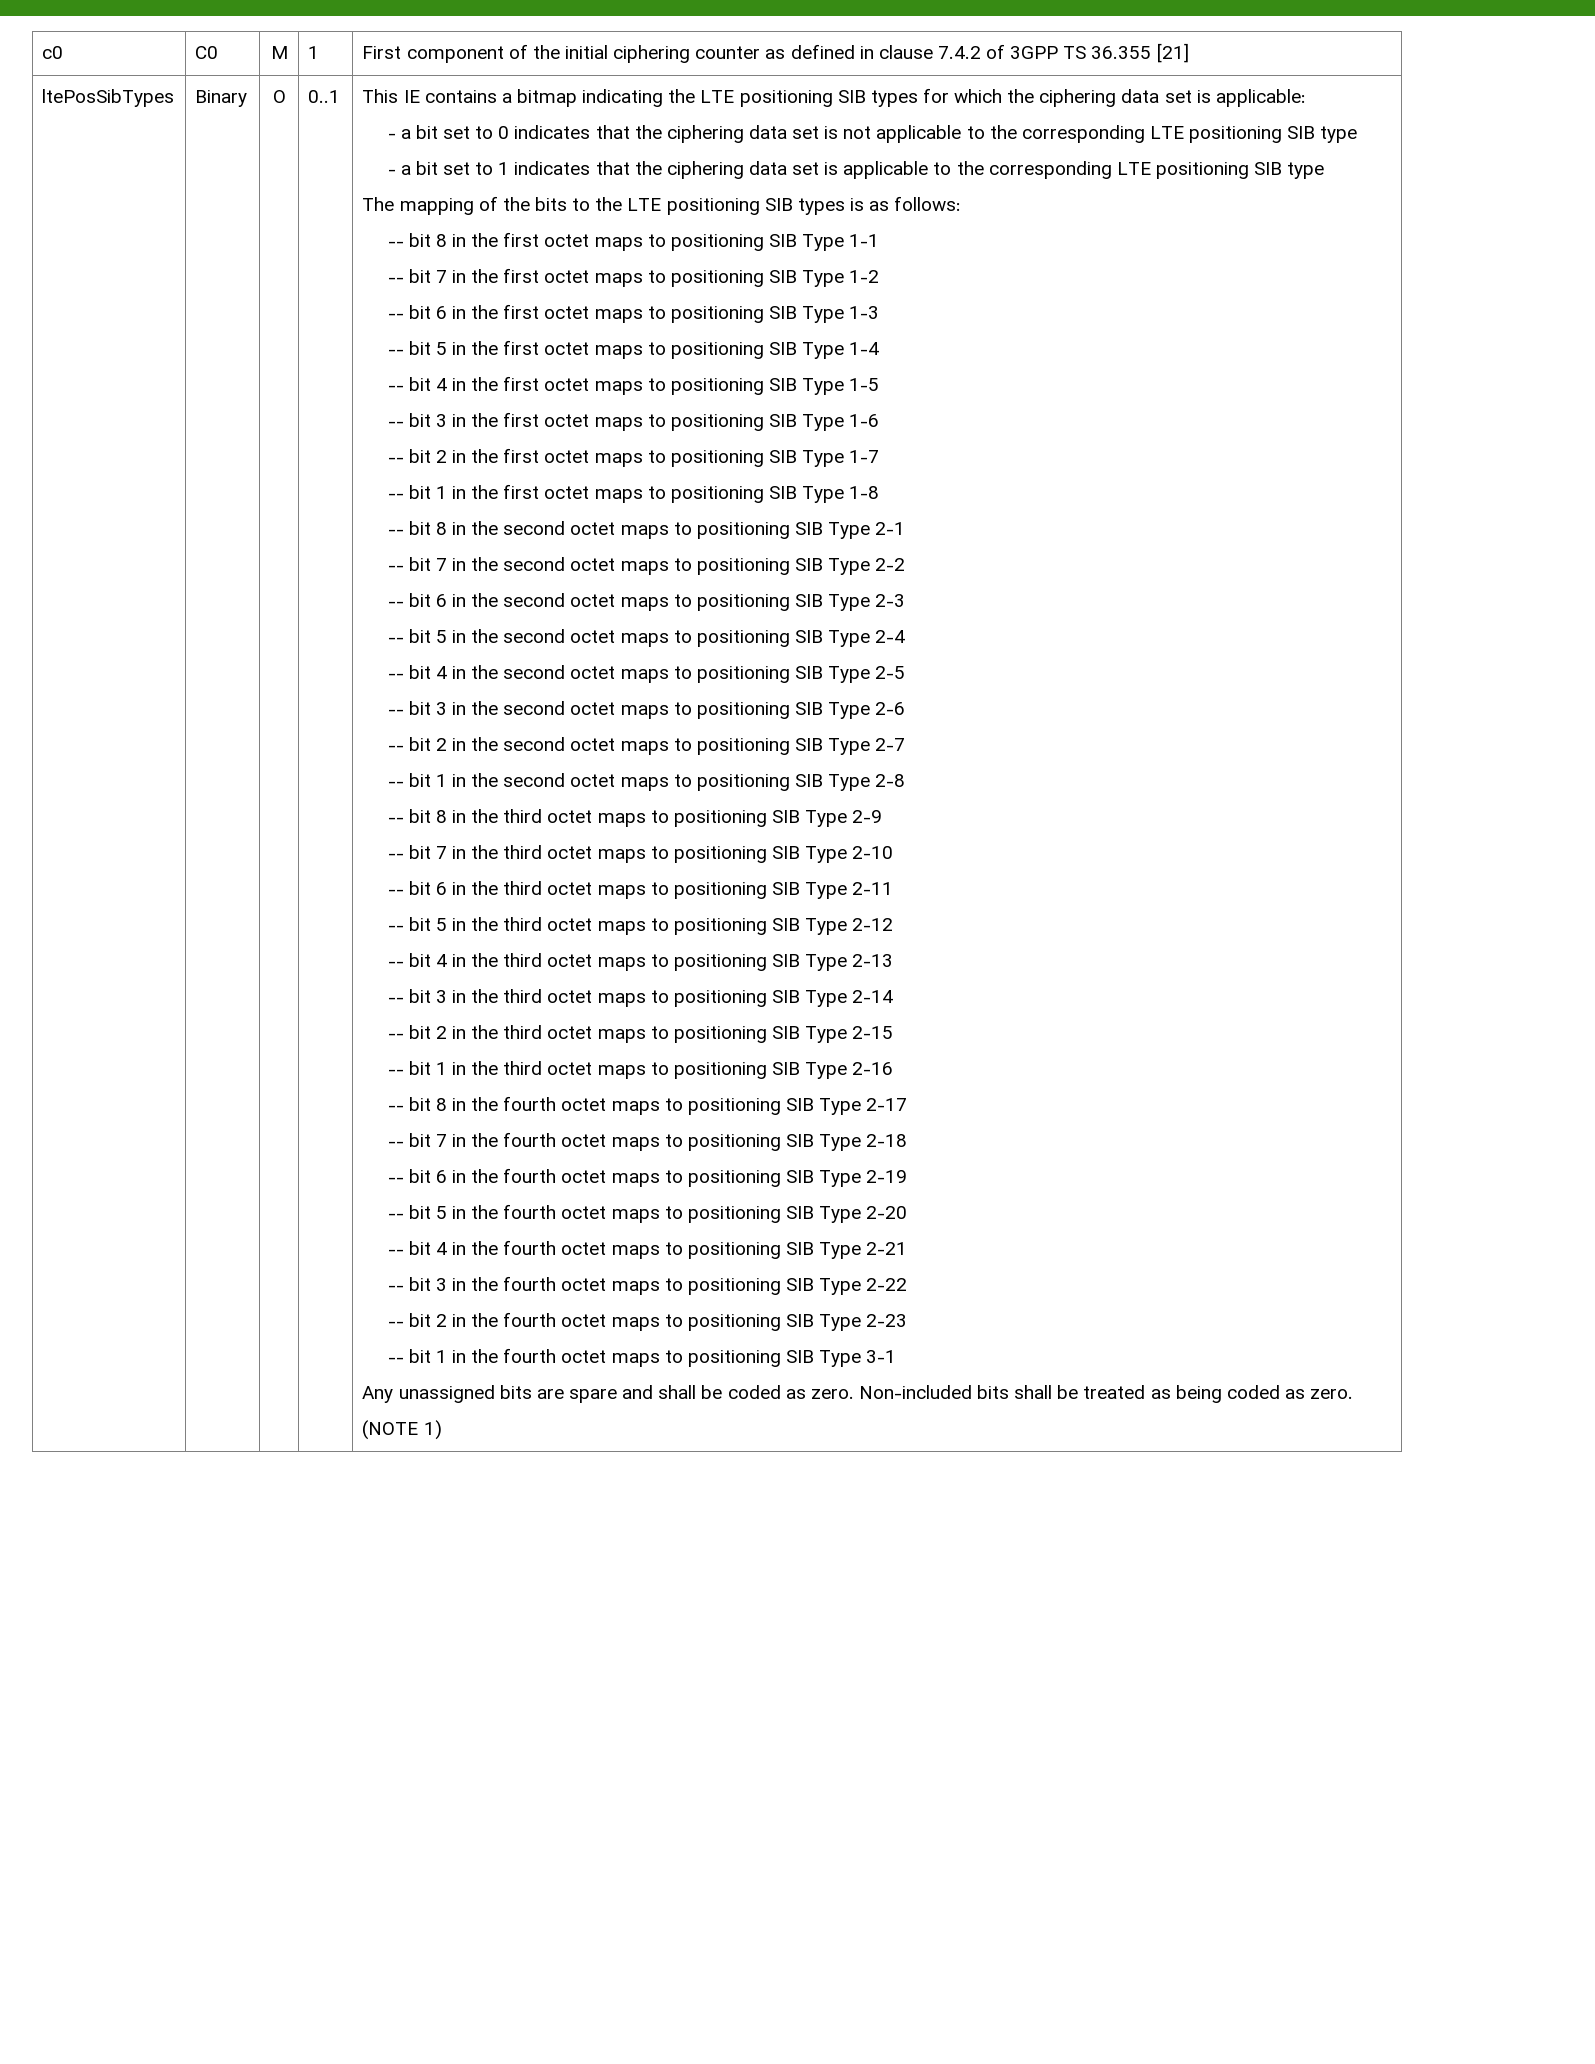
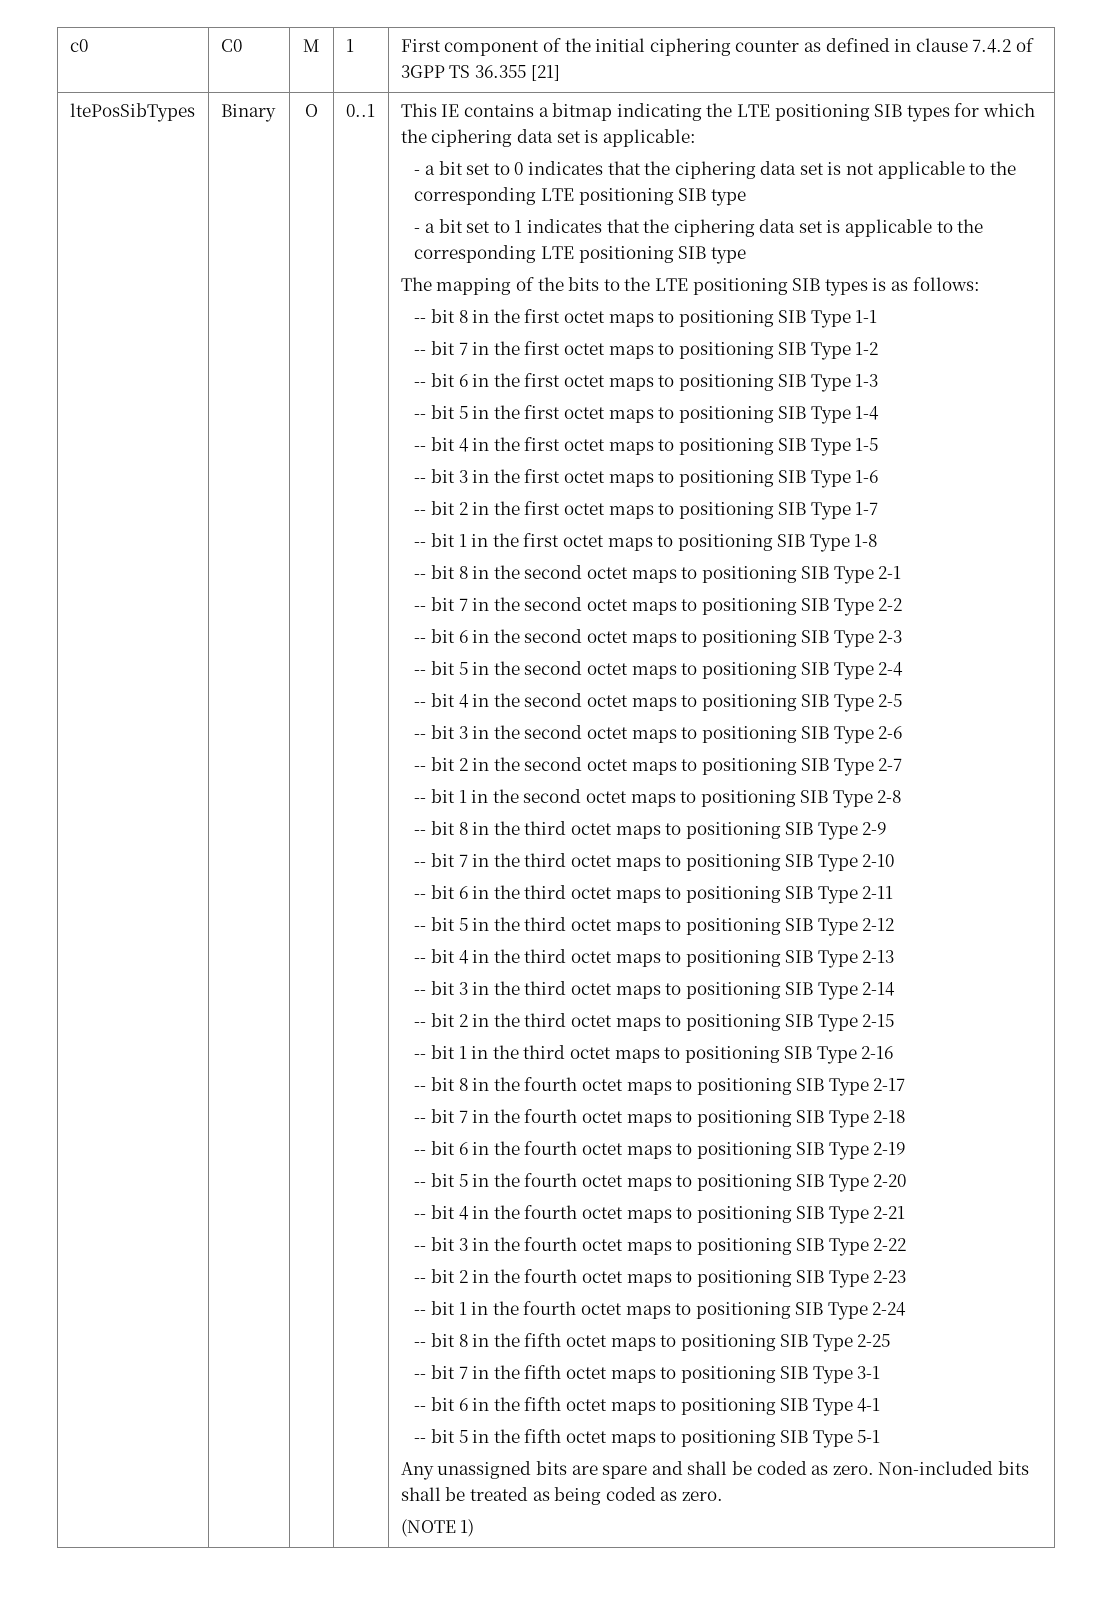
- -- bit 1 in the fourth octet maps to positioning SIB Type 3-1
+ -- bit 1 in the fourth octet maps to positioning SIB Type 2-24
+ -- bit 8 in the fifth octet maps to positioning SIB Type 2-25
+ -- bit 7 in the fifth octet maps to positioning SIB Type 3-1
+ -- bit 6 in the fifth octet maps to positioning SIB Type 4-1
+ -- bit 5 in the fifth octet maps to positioning SIB Type 5-1

